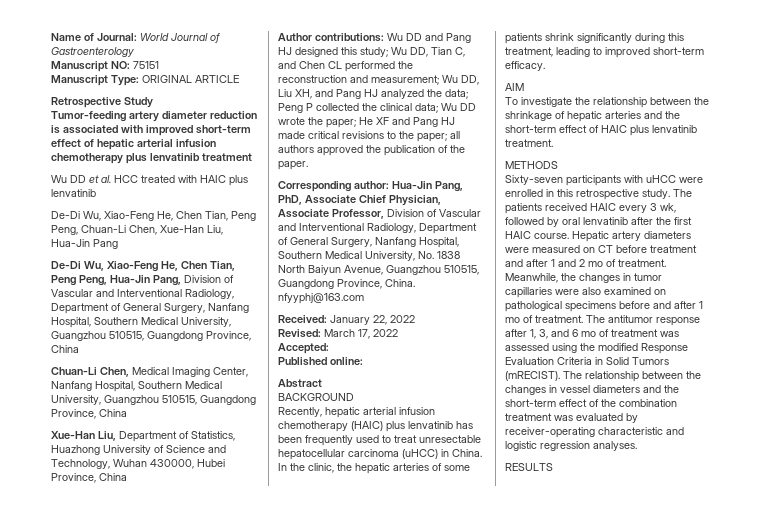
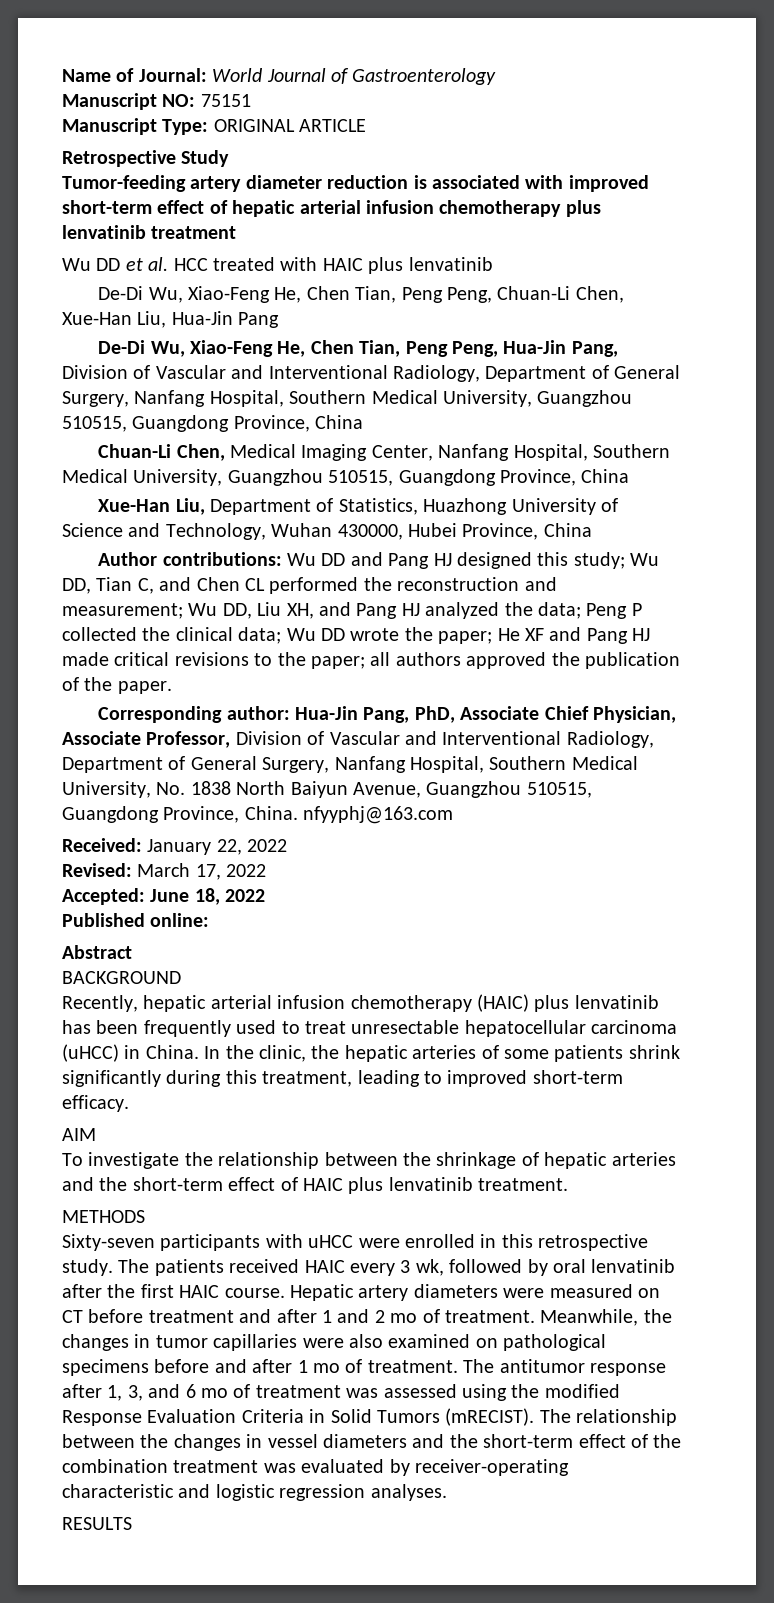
- Accepted:
+ Accepted: June 18, 2022

